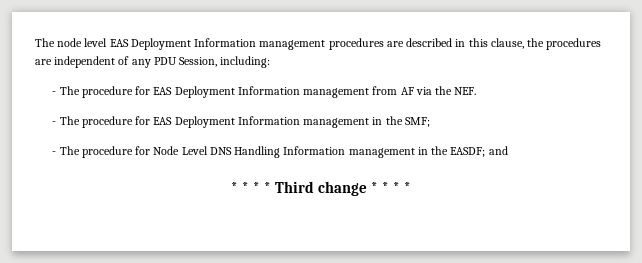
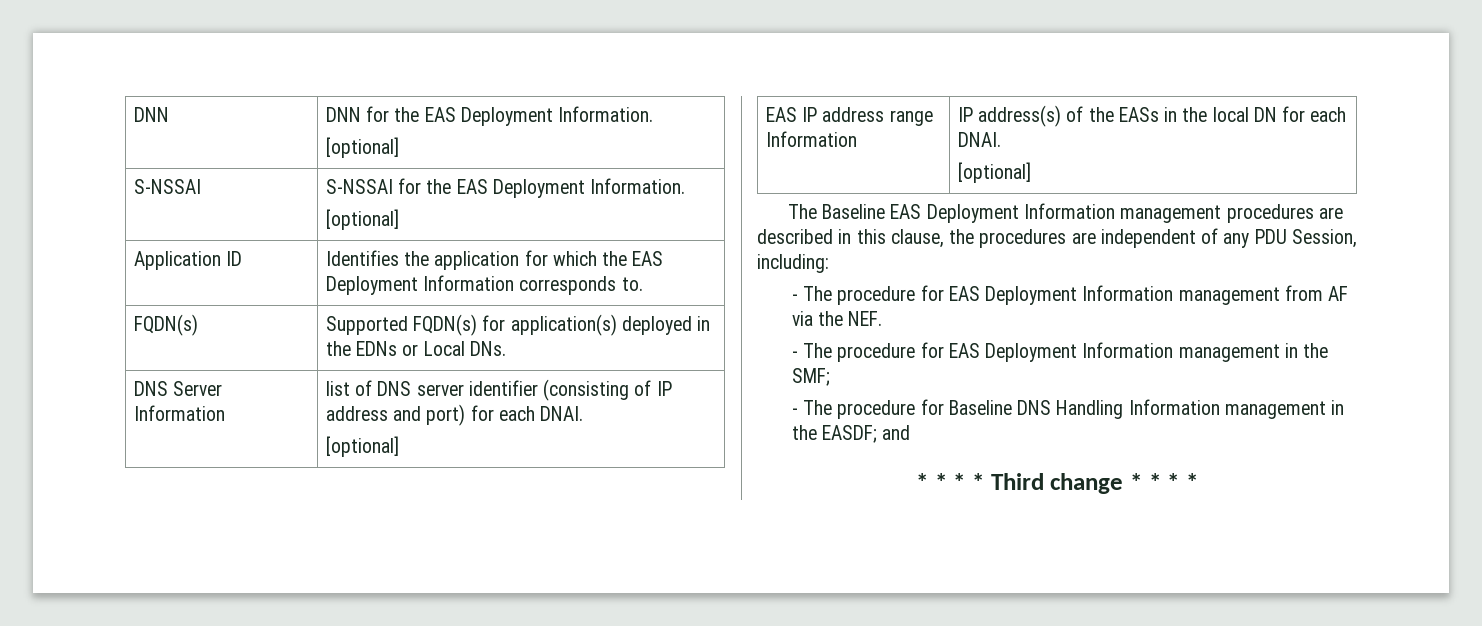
- The node level EAS Deployment Information management procedures are described in this clause, the procedures are independent of any PDU Session, including:
+ DNN | DNN for the EAS Deployment Information.
+ [optional]
+ S-NSSAI | S-NSSAI for the EAS Deployment Information.
+ [optional]
+ Application ID | Identifies the application for which the EAS Deployment Information corresponds to.
+ FQDN(s) | Supported FQDN(s) for application(s) deployed in the EDNs or Local DNs.
+ DNS Server Information | list of DNS server identifier (consisting of IP address and port) for each DNAI.
+ [optional]
+ EAS IP address range Information | IP address(s) of the EASs in the local DN for each DNAI.
+ [optional]
+ The Baseline EAS Deployment Information management procedures are described in this clause, the procedures are independent of any PDU Session, including:
- - The procedure for Node Level DNS Handling Information management in the EASDF; and
+ - The procedure for Baseline DNS Handling Information management in the EASDF; and

